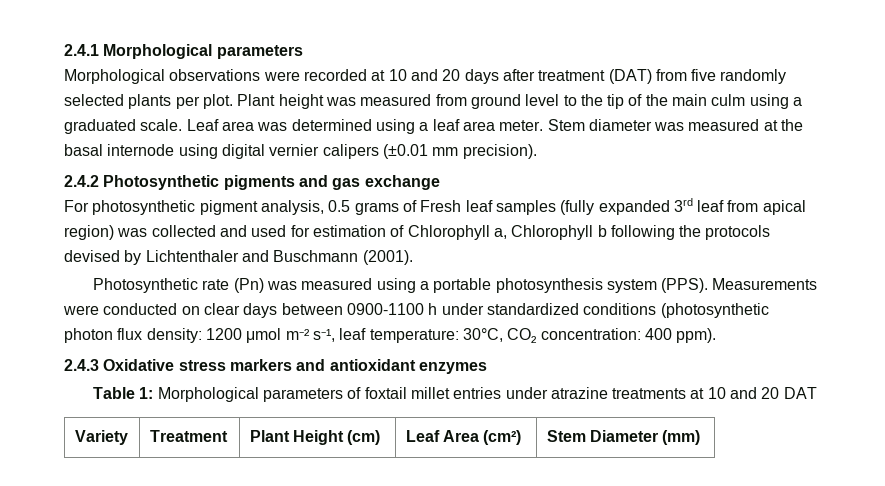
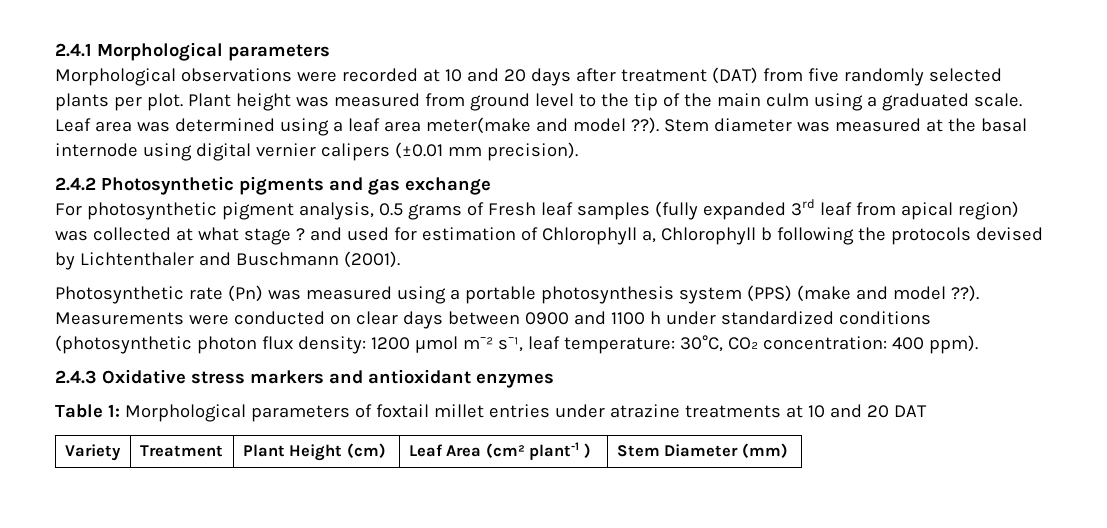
- Leaf area was determined using a leaf area meter.
+ Leaf area was determined using a leaf area meter(make and model ??).
- For photosynthetic pigment analysis, 0.5 grams of Fresh leaf samples (fully expanded 3rd leaf from apical region) was collected and used for estimation of Chlorophyll a, Chlorophyll b following the protocols devised by Lichtenthaler and Buschmann (2001).
+ For photosynthetic pigment analysis, 0.5 grams of Fresh leaf samples (fully expanded 3rd leaf from apical region) was collected at what stage ? and used for estimation of Chlorophyll a, Chlorophyll b following the protocols devised by Lichtenthaler and Buschmann (2001).
- Photosynthetic rate (Pn) was measured using a portable photosynthesis system (PPS).
+ Photosynthetic rate (Pn) was measured using a portable photosynthesis system (PPS) (make and model ??).
- Measurements were conducted on clear days between 0900-1100 h under standardized conditions (photosynthetic photon flux density: 1200 μmol m⁻² s⁻¹, leaf temperature: 30°C, CO₂ concentration: 400 ppm).
+ Measurements were conducted on clear days between 0900 and 1100 h under standardized conditions (photosynthetic photon flux density: 1200 μmol m⁻² s⁻¹, leaf temperature: 30°C, CO₂ concentration: 400 ppm).
- Variety | Treatment | Plant Height (cm) | Leaf Area (cm²) | Stem Diameter (mm)
+ Variety | Treatment | Plant Height (cm) | Leaf Area (cm² plant-1 ) | Stem Diameter (mm)

